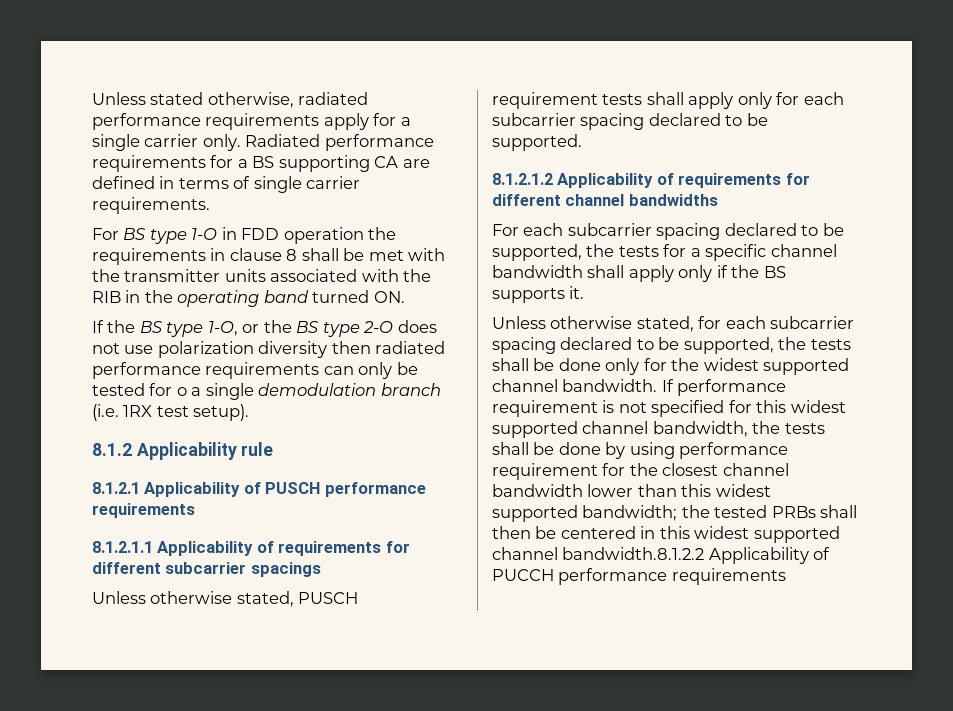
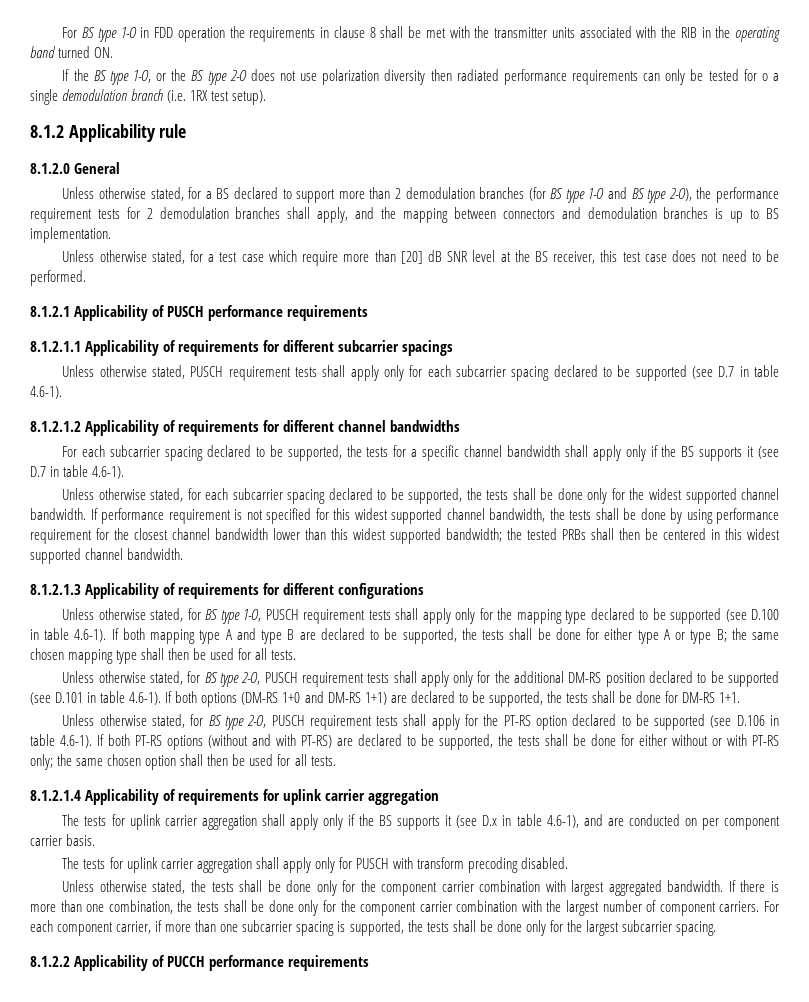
- Unless stated otherwise, radiated performance requirements apply for a single carrier only. Radiated performance requirements for a BS supporting CA are defined in terms of single carrier requirements.
+ 8.1.2.0 General
+ Unless otherwise stated, for a BS declared to support more than 2 demodulation branches (for BS type 1-O and BS type 2-O), the performance requirement tests for 2 demodulation branches shall apply, and the mapping between connectors and demodulation branches is up to BS implementation.
+ Unless otherwise stated, for a test case which require more than [20] dB SNR level at the BS receiver, this test case does not need to be performed.
- Unless otherwise stated, PUSCH requirement tests shall apply only for each subcarrier spacing declared to be supported.
+ Unless otherwise stated, PUSCH requirement tests shall apply only for each subcarrier spacing declared to be supported (see D.7 in table 4.6-1).
- For each subcarrier spacing declared to be supported, the tests for a specific channel bandwidth shall apply only if the BS supports it.
+ For each subcarrier spacing declared to be supported, the tests for a specific channel bandwidth shall apply only if the BS supports it (see D.7 in table 4.6-1).
- If performance requirement is not specified for this widest supported channel bandwidth, the tests shall be done by using performance requirement for the closest channel bandwidth lower than this widest supported bandwidth; the tested PRBs shall then be centered in this widest supported channel bandwidth.8.1.2.2 Applicability of PUCCH performance requirements
+ If performance requirement is not specified for this widest supported channel bandwidth, the tests shall be done by using performance requirement for the closest channel bandwidth lower than this widest supported bandwidth; the tested PRBs shall then be centered in this widest supported channel bandwidth.
+ 8.1.2.1.3 Applicability of requirements for different configurations
+ Unless otherwise stated, for BS type 1-O, PUSCH requirement tests shall apply only for the mapping type declared to be supported (see D.100 in table 4.6-1). If both mapping type A and type B are declared to be supported, the tests shall be done for either type A or type B; the same chosen mapping type shall then be used for all tests.
+ Unless otherwise stated, for BS type 2-O, PUSCH requirement tests shall apply only for the additional DM-RS position declared to be supported (see D.101 in table 4.6-1). If both options (DM-RS 1+0 and DM-RS 1+1) are declared to be supported, the tests shall be done for DM-RS 1+1.
+ Unless otherwise stated, for BS type 2-O, PUSCH requirement tests shall apply for the PT-RS option declared to be supported (see D.106 in table 4.6-1). If both PT-RS options (without and with PT-RS) are declared to be supported, the tests shall be done for either without or with PT-RS only; the same chosen option shall then be used for all tests.
+ 8.1.2.1.4 Applicability of requirements for uplink carrier aggregation
+ The tests for uplink carrier aggregation shall apply only if the BS supports it (see D.x in table 4.6-1), and are conducted on per component carrier basis.
+ The tests for uplink carrier aggregation shall apply only for PUSCH with transform precoding disabled.
+ Unless otherwise stated, the tests shall be done only for the component carrier combination with largest aggregated bandwidth. If there is more than one combination, the tests shall be done only for the component carrier combination with the largest number of component carriers. For each component carrier, if more than one subcarrier spacing is supported, the tests shall be done only for the largest subcarrier spacing.
+ 8.1.2.2 Applicability of PUCCH performance requirements

